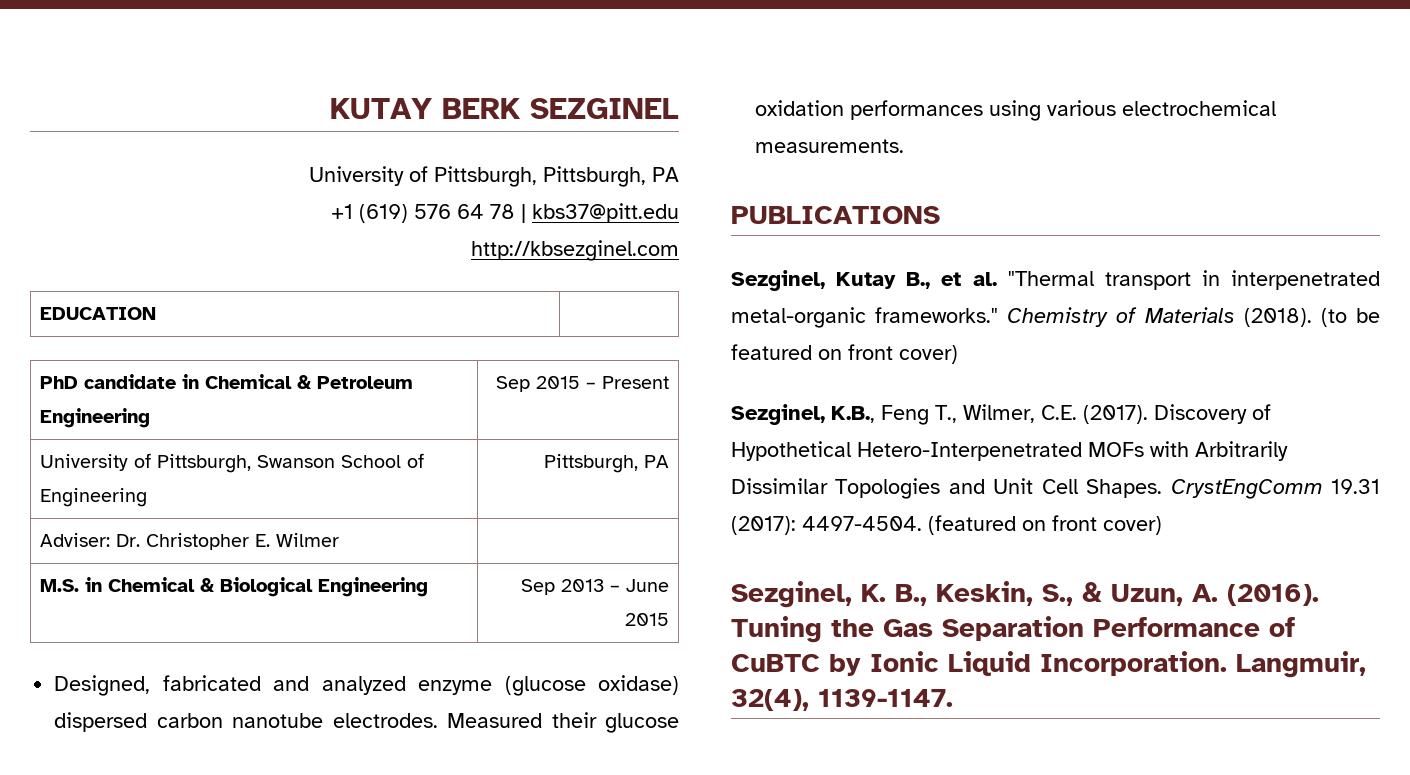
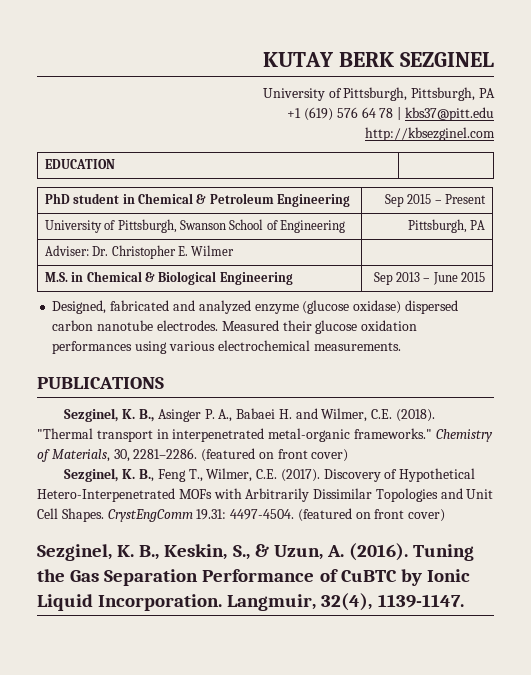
- PhD candidate in Chemical & Petroleum Engineering | Sep 2015 – Present
+ PhD student in Chemical & Petroleum Engineering | Sep 2015 – Present
- Sezginel, Kutay B., et al. "Thermal transport in interpenetrated metal-organic frameworks."
+ Sezginel, K. B., Asinger P. A., Babaei H. and Wilmer, C.E. (2018). "Thermal transport in interpenetrated metal-organic frameworks."
- Chemistry of Materials (2018). (to be featured on front cover)
- Sezginel, K.B., Feng T., Wilmer, C.E. (2017).
+ Chemistry of Materials, 30, 2281–2286. (featured on front cover)
+ Sezginel, K. B., Feng T., Wilmer, C.E. (2017).
- CrystEngComm 19.31 (2017): 4497-4504.
+ CrystEngComm 19.31: 4497-4504.

